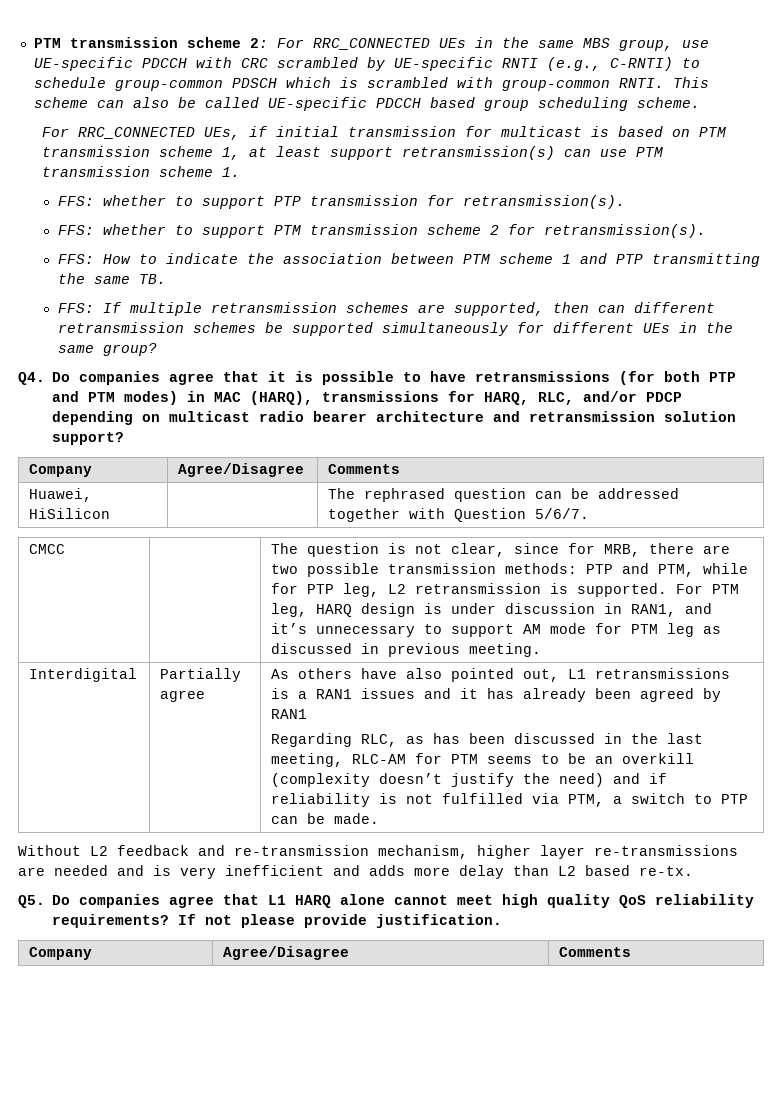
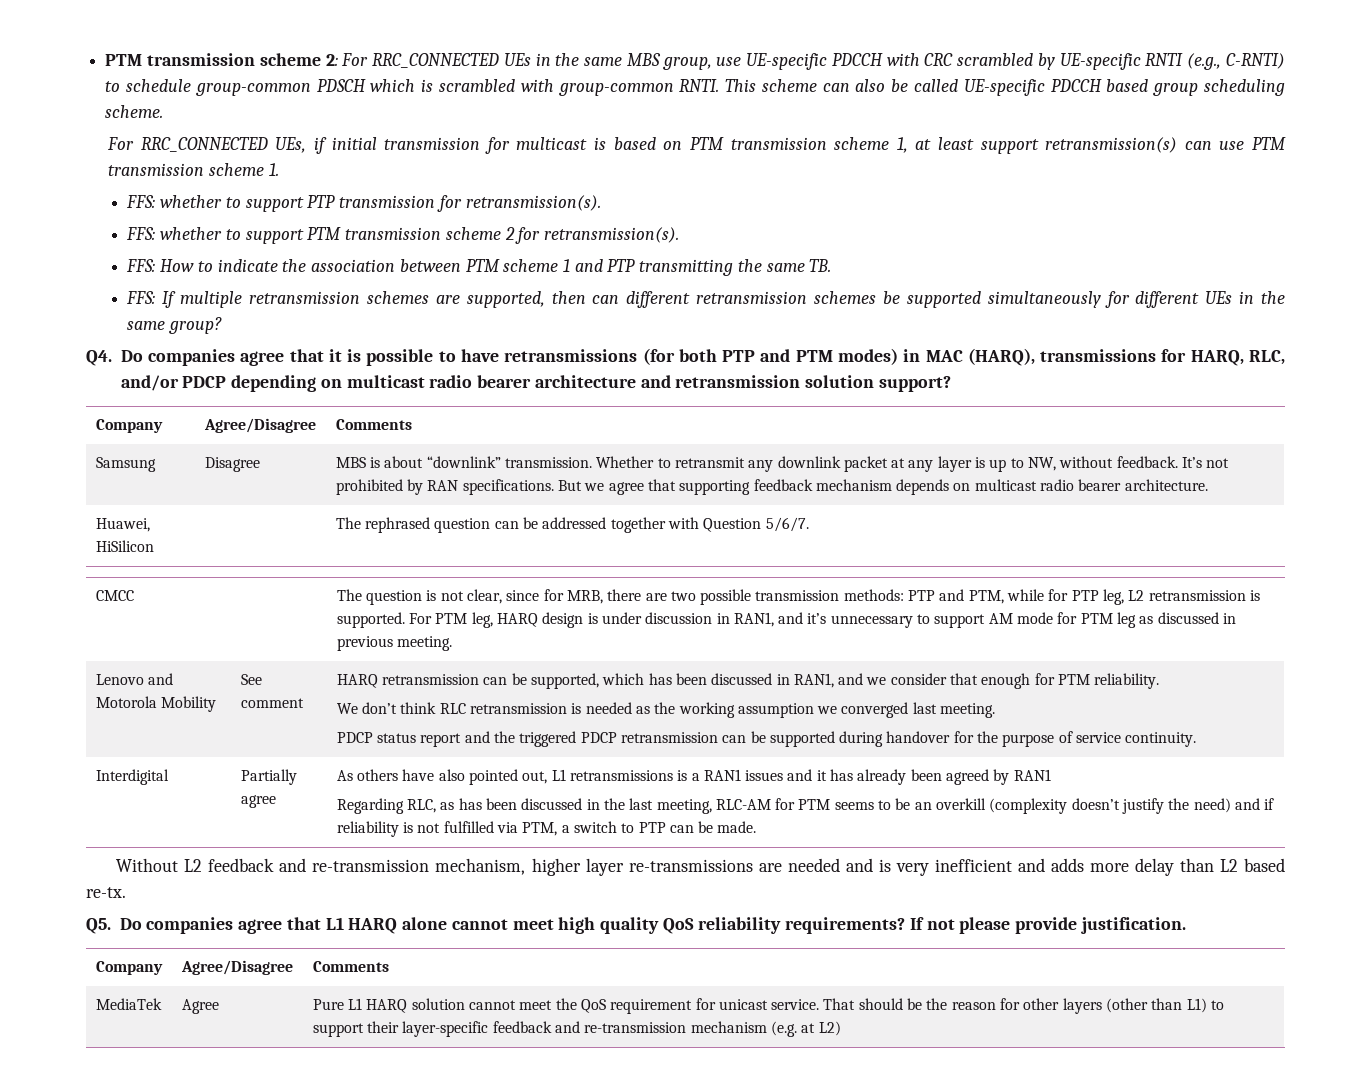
+ Samsung | Disagree | MBS is about “downlink” transmission. Whether to retransmit any downlink packet at any layer is up to NW, without feedback. It’s not prohibited by RAN specifications. But we agree that supporting feedback mechanism depends on multicast radio bearer architecture.
+ Lenovo and Motorola Mobility | See comment | HARQ retransmission can be supported, which has been discussed in RAN1, and we consider that enough for PTM reliability.
+ We don’t think RLC retransmission is needed as the working assumption we converged last meeting.
+ PDCP status report and the triggered PDCP retransmission can be supported during handover for the purpose of service continuity.
+ MediaTek | Agree | Pure L1 HARQ solution cannot meet the QoS requirement for unicast service. That should be the reason for other layers (other than L1) to support their layer-specific feedback and re-transmission mechanism (e.g. at L2)

